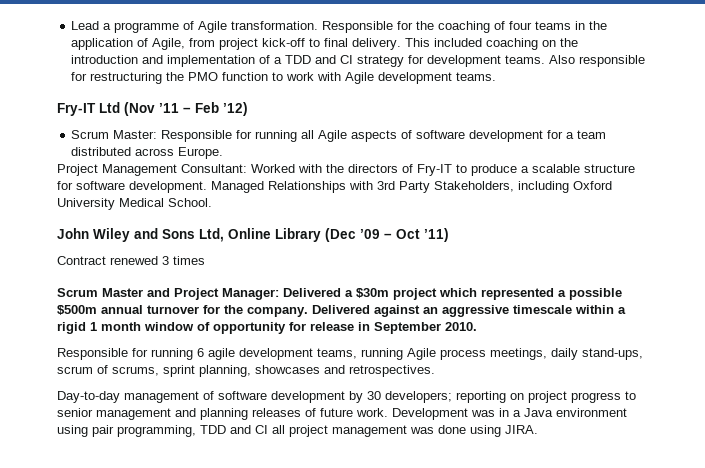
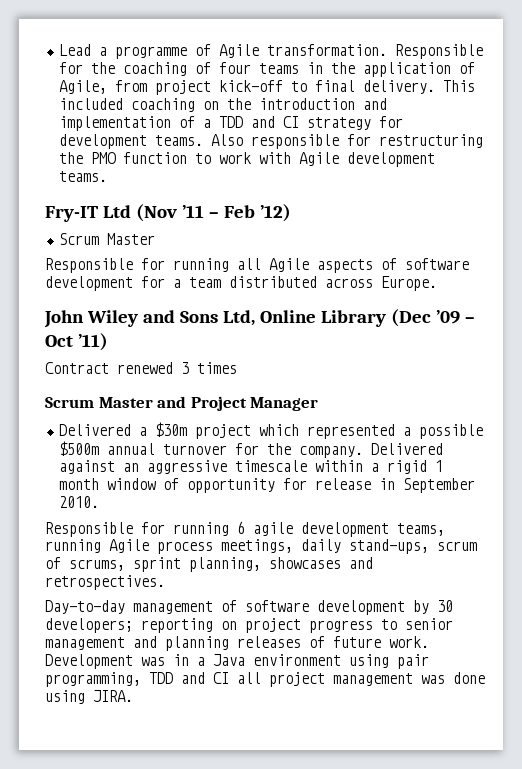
  Fry-IT Ltd (Nov ’11 – Feb ’12)
- Scrum Master: Responsible for running all Agile aspects of software development for a team distributed across Europe.
+ Scrum Master
+ Responsible for running all Agile aspects of software development for a team distributed across Europe.
- Project Management Consultant: Worked with the directors of Fry-IT to produce a scalable structure for software development. Managed Relationships with 3rd Party Stakeholders, including Oxford University Medical School.
- Scrum Master and Project Manager: Delivered a $30m project which represented a possible $500m annual turnover for the company.
+ Scrum Master and Project Manager
+ Delivered a $30m project which represented a possible $500m annual turnover for the company.

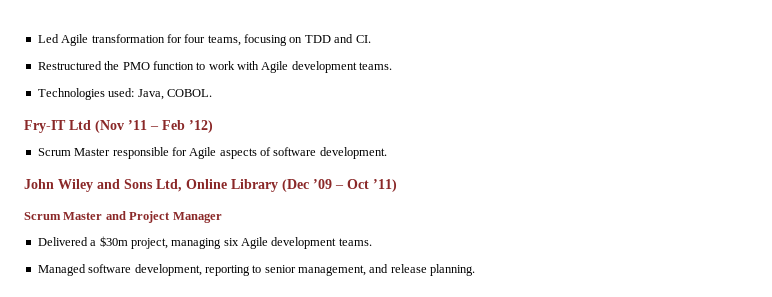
- Lead a programme of Agile transformation. Responsible for the coaching of four teams in the application of Agile, from project kick-off to final delivery. This included coaching on the introduction and implementation of a TDD and CI strategy for development teams. Also responsible for restructuring the PMO function to work with Agile development teams.
+ Led Agile transformation for four teams, focusing on TDD and CI.
+ Restructured the PMO function to work with Agile development teams.
+ Technologies used: Java, COBOL.
  Fry-IT Ltd (Nov ’11 – Feb ’12)
- Scrum Master
- Responsible for running all Agile aspects of software development for a team distributed across Europe.
+ Scrum Master responsible for Agile aspects of software development.
- Contract renewed 3 times
- Delivered a $30m project which represented a possible $500m annual turnover for the company. Delivered against an aggressive timescale within a rigid 1 month window of opportunity for release in September 2010.
- Responsible for running 6 agile development teams, running Agile process meetings, daily stand-ups, scrum of scrums, sprint planning, showcases and retrospectives.
- Day-to-day management of software development by 30 developers; reporting on project progress to senior management and planning releases of future work. Development was in a Java environment using pair programming, TDD and CI all project management was done using JIRA.
+ Delivered a $30m project, managing six Agile development teams.
+ Managed software development, reporting to senior management, and release planning.

